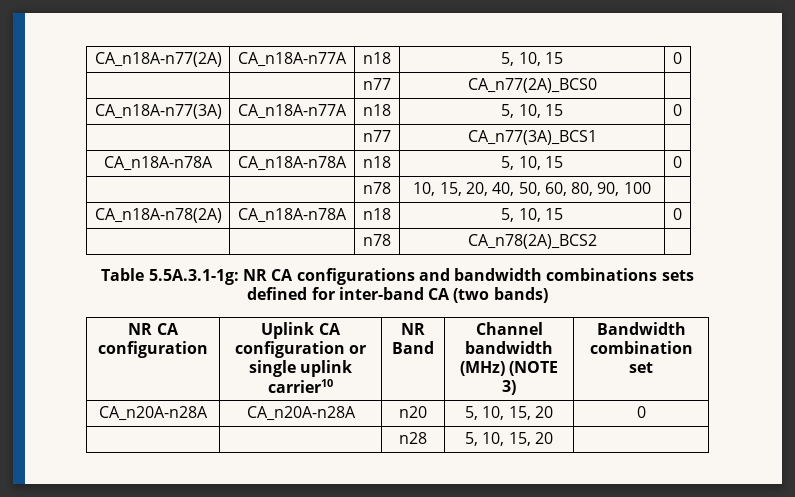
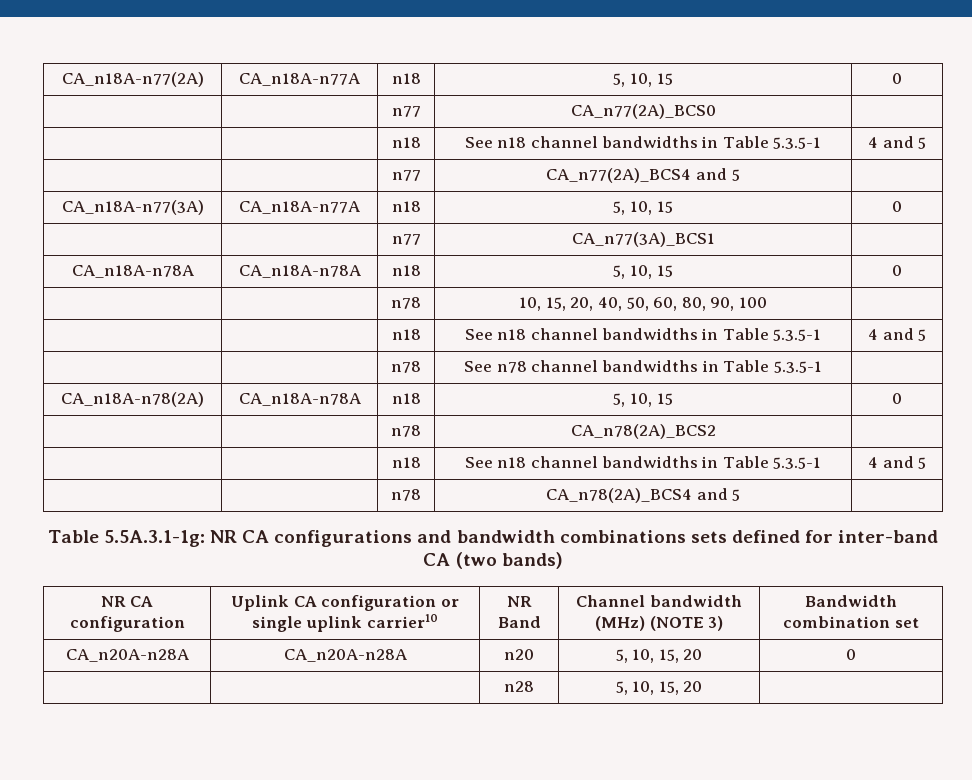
  | | n77 | CA_n77(2A)_BCS0 |
+ | | n18 | See n18 channel bandwidths in Table 5.3.5-1 | 4 and 5
+ | | n77 | CA_n77(2A)_BCS4 and 5 |
  | | n78 | 10, 15, 20, 40, 50, 60, 80, 90, 100 |
+ | | n18 | See n18 channel bandwidths in Table 5.3.5-1 | 4 and 5
+ | | n78 | See n78 channel bandwidths in Table 5.3.5-1 |
  | | n78 | CA_n78(2A)_BCS2 |
+ | | n18 | See n18 channel bandwidths in Table 5.3.5-1 | 4 and 5
+ | | n78 | CA_n78(2A)_BCS4 and 5 |

